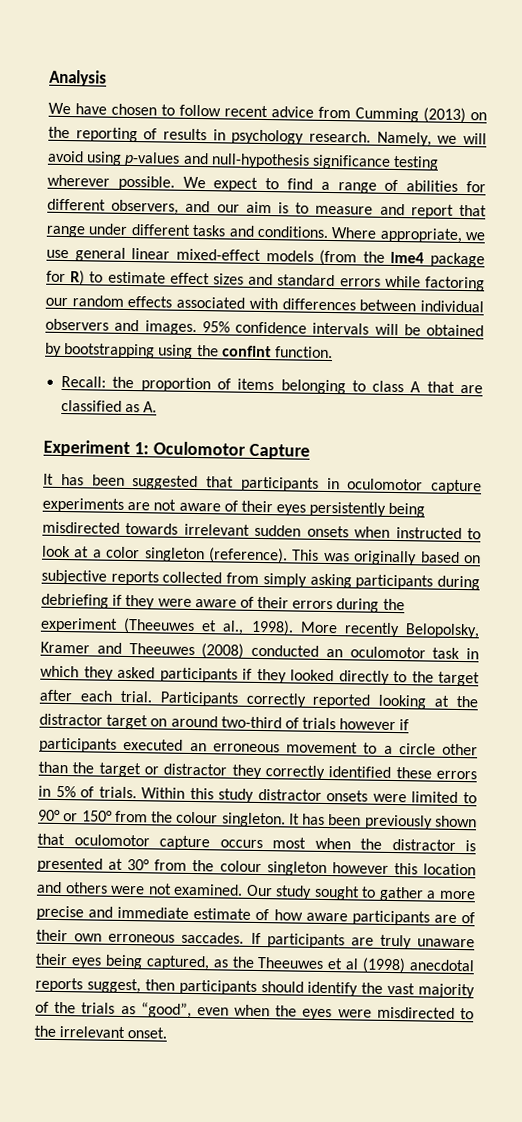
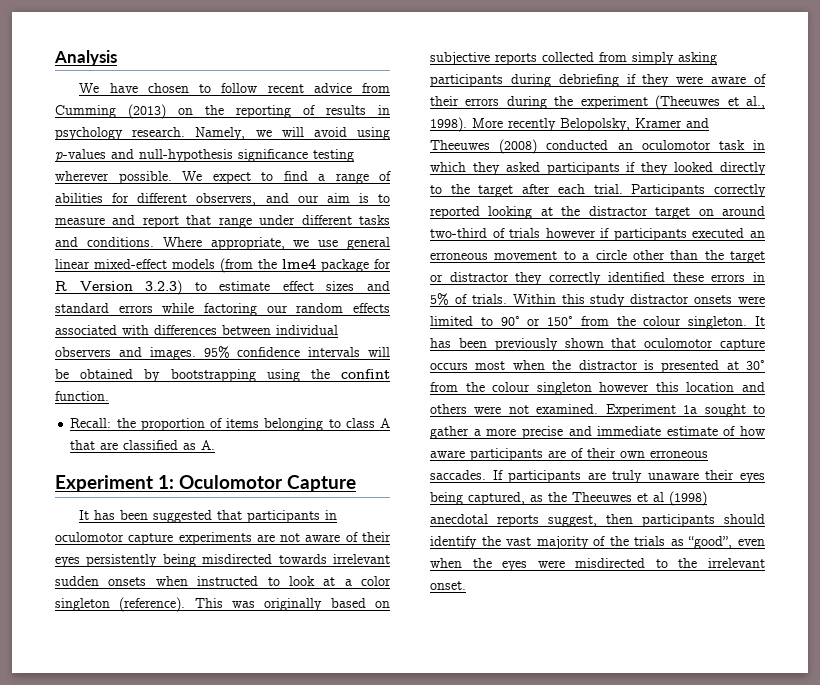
- Where appropriate, we use general linear mixed-effect models (from the lme4 package for R) to estimate effect sizes and standard errors while factoring our random effects associated with differences between individual observers and images.
+ Where appropriate, we use general linear mixed-effect models (from the lme4 package for R Version 3.2.3) to estimate effect sizes and standard errors while factoring our random effects associated with differences between individual observers and images.
- Our study sought to gather a more precise and immediate estimate of how aware participants are of their own erroneous saccades.
+ Experiment 1a sought to gather a more precise and immediate estimate of how aware participants are of their own erroneous saccades.

